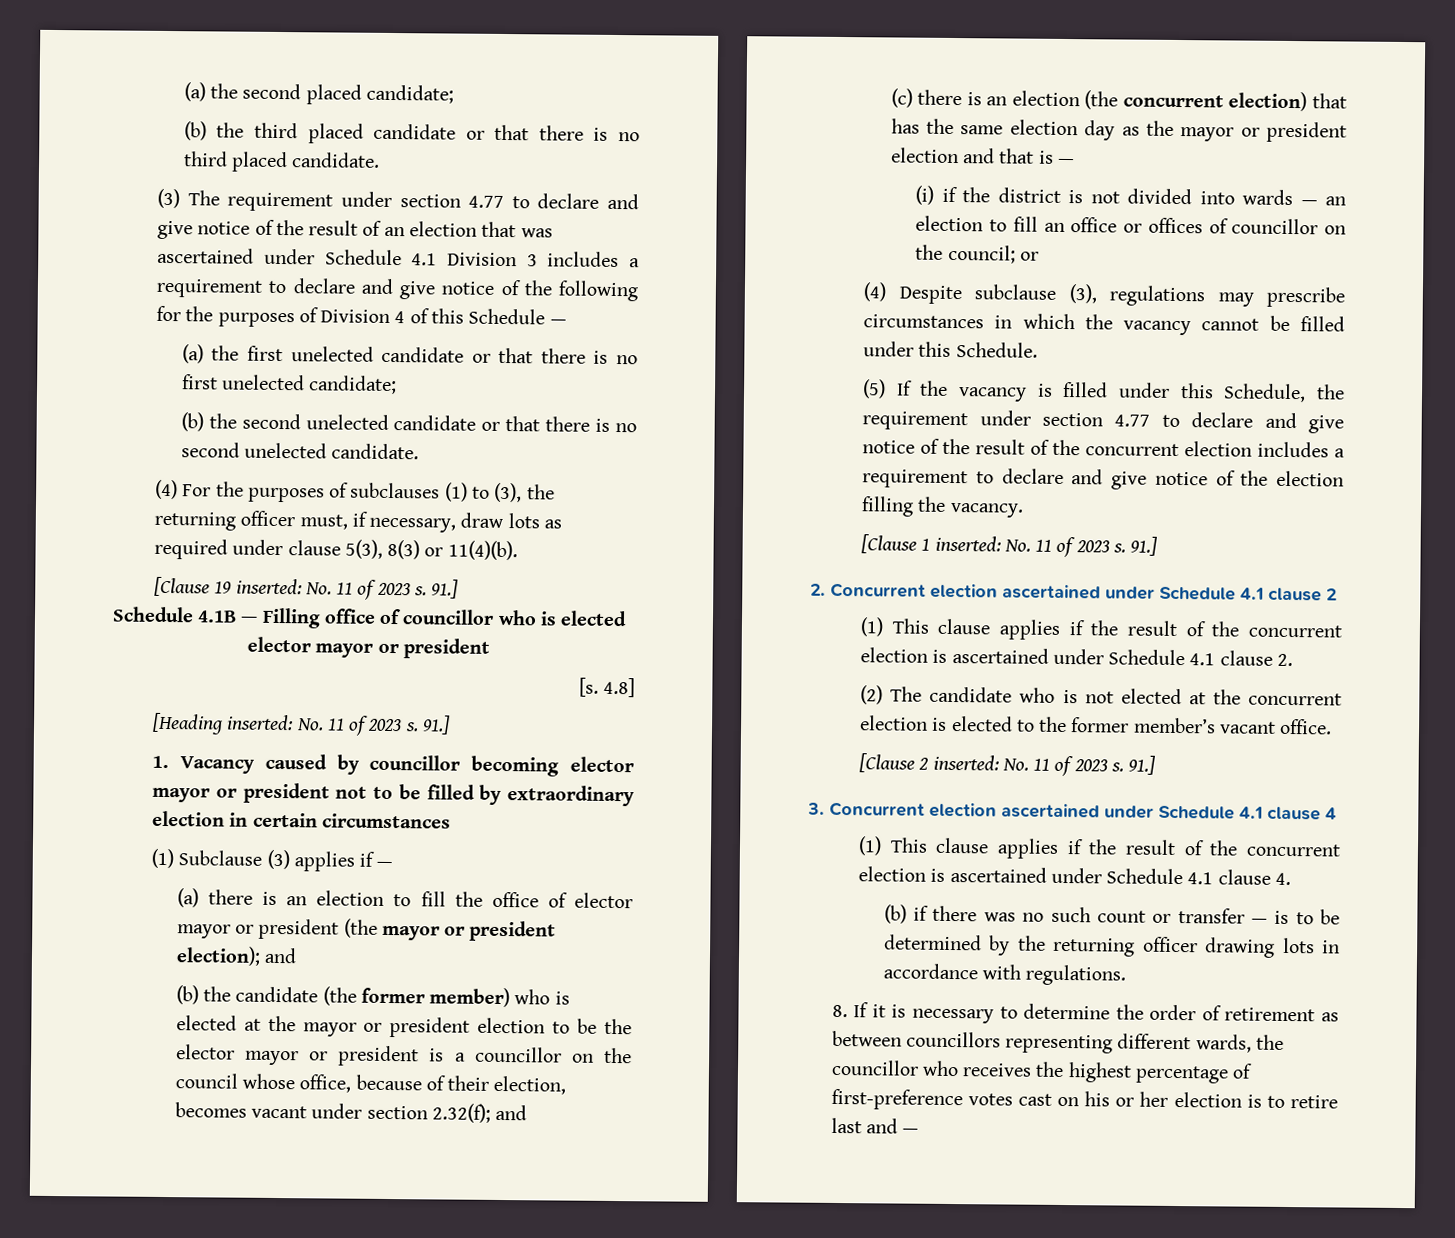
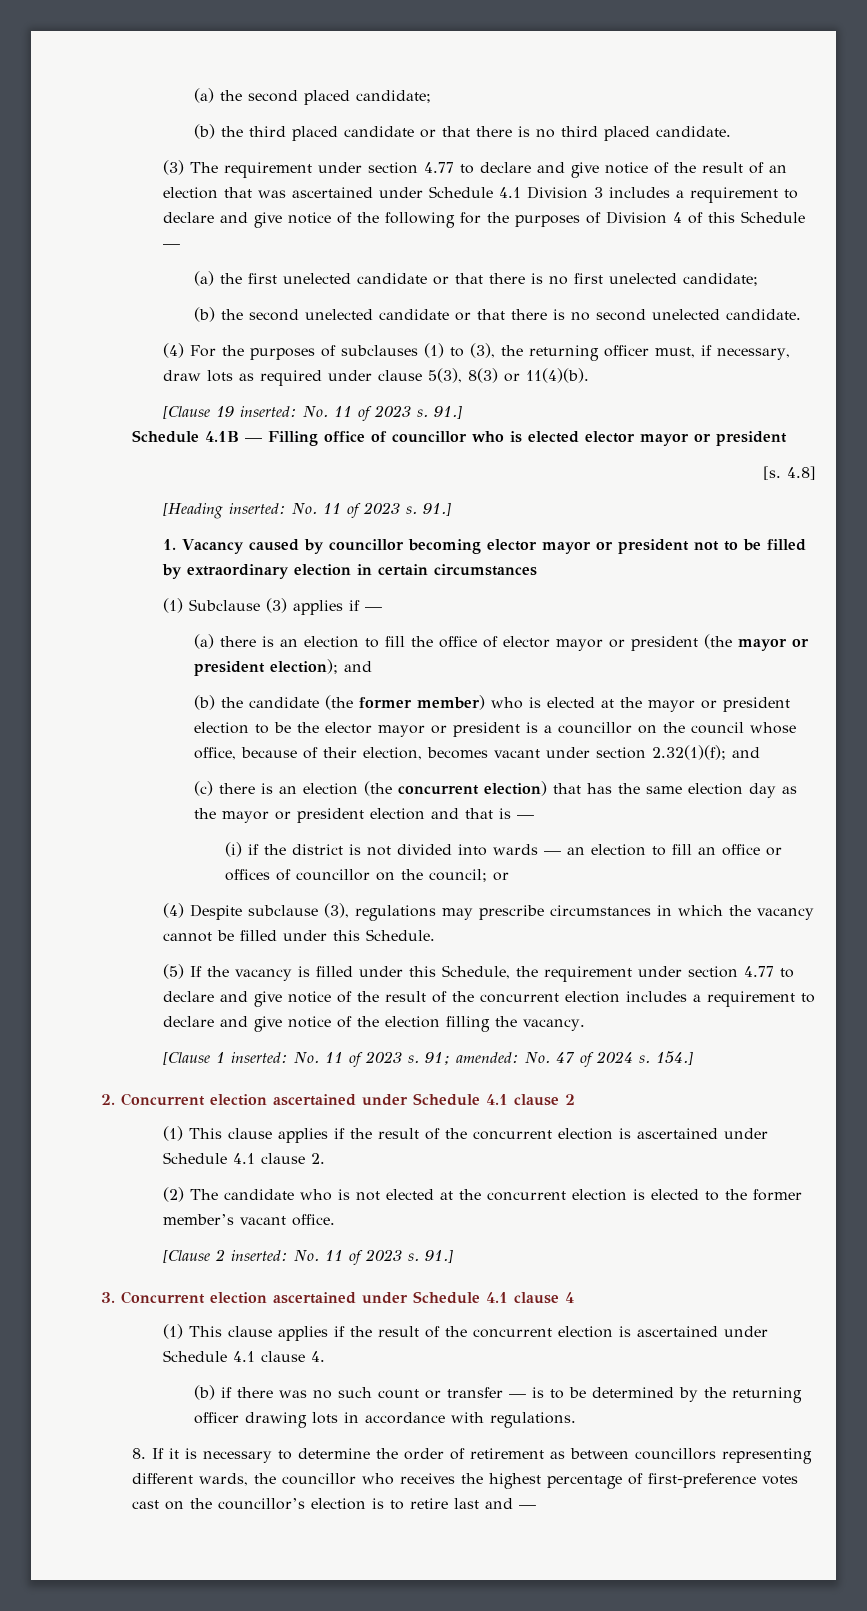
- (b) the candidate (the former member) who is elected at the mayor or president election to be the elector mayor or president is a councillor on the council whose office, because of their election, becomes vacant under section 2.32(f); and
+ (b) the candidate (the former member) who is elected at the mayor or president election to be the elector mayor or president is a councillor on the council whose office, because of their election, becomes vacant under section 2.32(1)(f); and
- [Clause 1 inserted: No. 11 of 2023 s. 91.]
+ [Clause 1 inserted: No. 11 of 2023 s. 91; amended: No. 47 of 2024 s. 154.]
- 8. If it is necessary to determine the order of retirement as between councillors representing different wards, the councillor who receives the highest percentage of first-preference votes cast on his or her election is to retire last and —
+ 8. If it is necessary to determine the order of retirement as between councillors representing different wards, the councillor who receives the highest percentage of first-preference votes cast on the councillor’s election is to retire last and —

